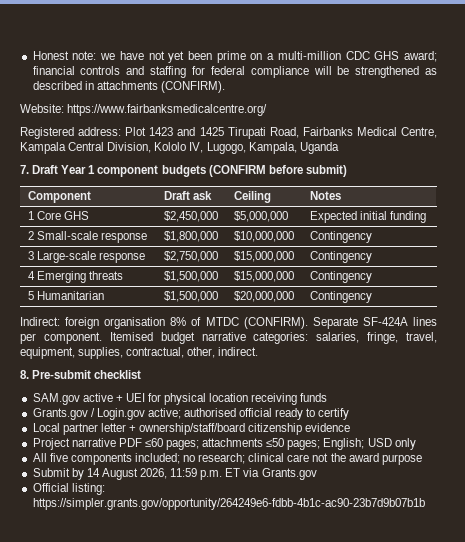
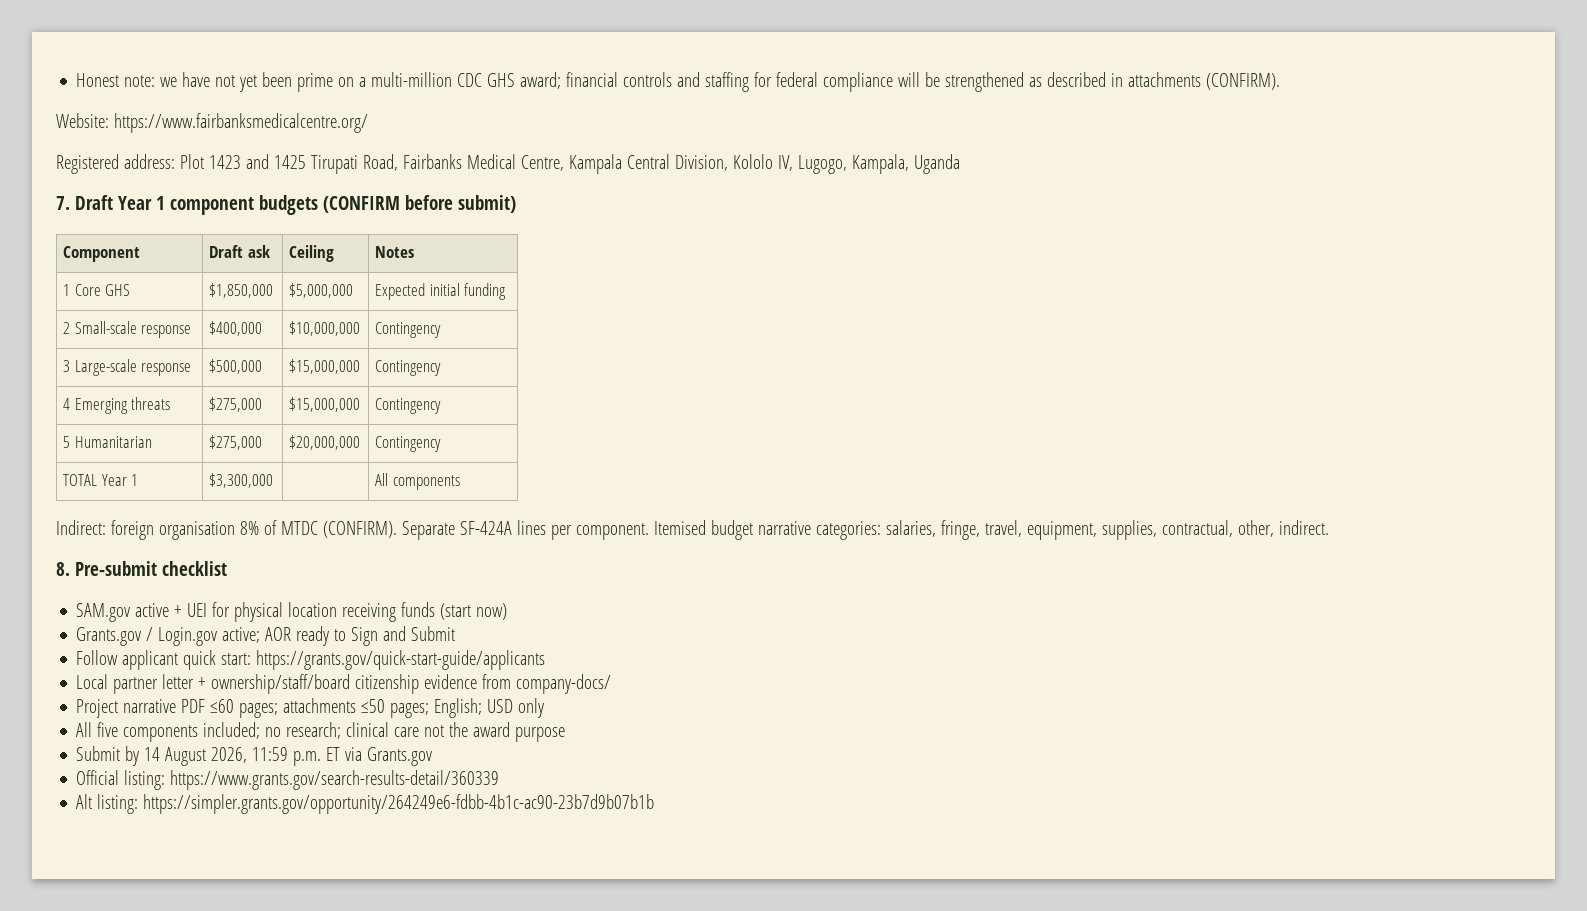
- 1 Core GHS | $2,450,000 | $5,000,000 | Expected initial funding
+ 1 Core GHS | $1,850,000 | $5,000,000 | Expected initial funding
- 2 Small-scale response | $1,800,000 | $10,000,000 | Contingency
+ 2 Small-scale response | $400,000 | $10,000,000 | Contingency
- 3 Large-scale response | $2,750,000 | $15,000,000 | Contingency
+ 3 Large-scale response | $500,000 | $15,000,000 | Contingency
- 4 Emerging threats | $1,500,000 | $15,000,000 | Contingency
+ 4 Emerging threats | $275,000 | $15,000,000 | Contingency
- 5 Humanitarian | $1,500,000 | $20,000,000 | Contingency
+ 5 Humanitarian | $275,000 | $20,000,000 | Contingency
+ TOTAL Year 1 | $3,300,000 | | All components
- SAM.gov active + UEI for physical location receiving funds
+ SAM.gov active + UEI for physical location receiving funds (start now)
- Grants.gov / Login.gov active; authorised official ready to certify
+ Grants.gov / Login.gov active; AOR ready to Sign and Submit
+ Follow applicant quick start: https://grants.gov/quick-start-guide/applicants
- Local partner letter + ownership/staff/board citizenship evidence
+ Local partner letter + ownership/staff/board citizenship evidence from company-docs/
- Official listing: https://simpler.grants.gov/opportunity/264249e6-fdbb-4b1c-ac90-23b7d9b07b1b
+ Official listing: https://www.grants.gov/search-results-detail/360339
+ Alt listing: https://simpler.grants.gov/opportunity/264249e6-fdbb-4b1c-ac90-23b7d9b07b1b

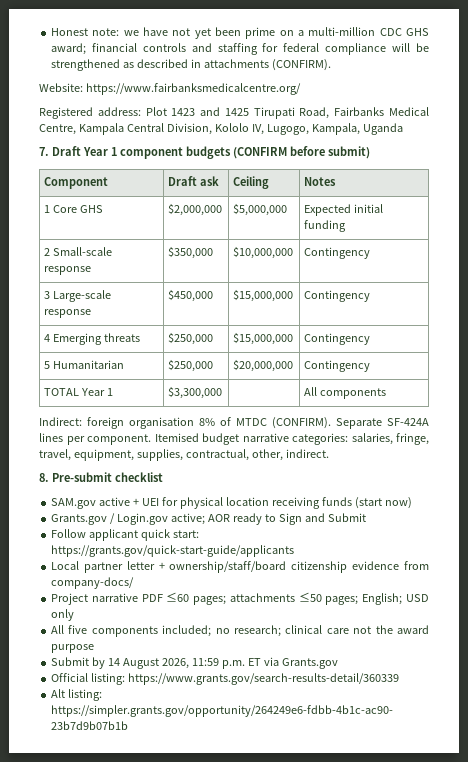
- 1 Core GHS | $1,850,000 | $5,000,000 | Expected initial funding
+ 1 Core GHS | $2,000,000 | $5,000,000 | Expected initial funding
- 2 Small-scale response | $400,000 | $10,000,000 | Contingency
+ 2 Small-scale response | $350,000 | $10,000,000 | Contingency
- 3 Large-scale response | $500,000 | $15,000,000 | Contingency
+ 3 Large-scale response | $450,000 | $15,000,000 | Contingency
- 4 Emerging threats | $275,000 | $15,000,000 | Contingency
+ 4 Emerging threats | $250,000 | $15,000,000 | Contingency
- 5 Humanitarian | $275,000 | $20,000,000 | Contingency
+ 5 Humanitarian | $250,000 | $20,000,000 | Contingency

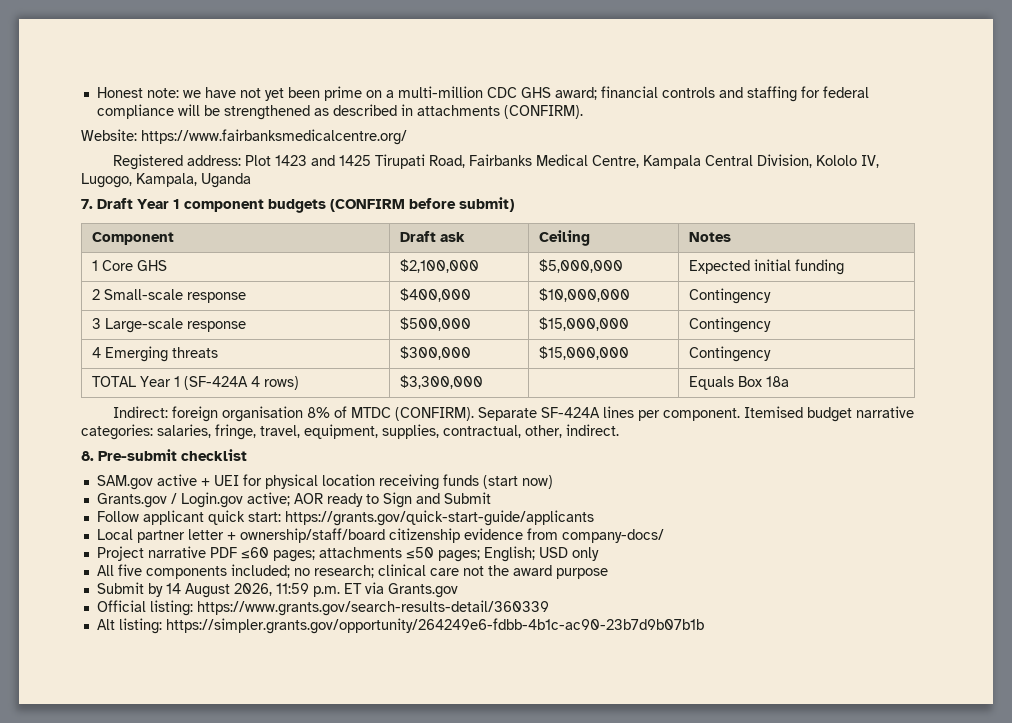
- 1 Core GHS | $2,000,000 | $5,000,000 | Expected initial funding
+ 1 Core GHS | $2,100,000 | $5,000,000 | Expected initial funding
- 2 Small-scale response | $350,000 | $10,000,000 | Contingency
+ 2 Small-scale response | $400,000 | $10,000,000 | Contingency
- 3 Large-scale response | $450,000 | $15,000,000 | Contingency
+ 3 Large-scale response | $500,000 | $15,000,000 | Contingency
- 4 Emerging threats | $250,000 | $15,000,000 | Contingency
- 5 Humanitarian | $250,000 | $20,000,000 | Contingency
- TOTAL Year 1 | $3,300,000 | | All components
+ 4 Emerging threats | $300,000 | $15,000,000 | Contingency
+ TOTAL Year 1 (SF-424A 4 rows) | $3,300,000 | | Equals Box 18a

